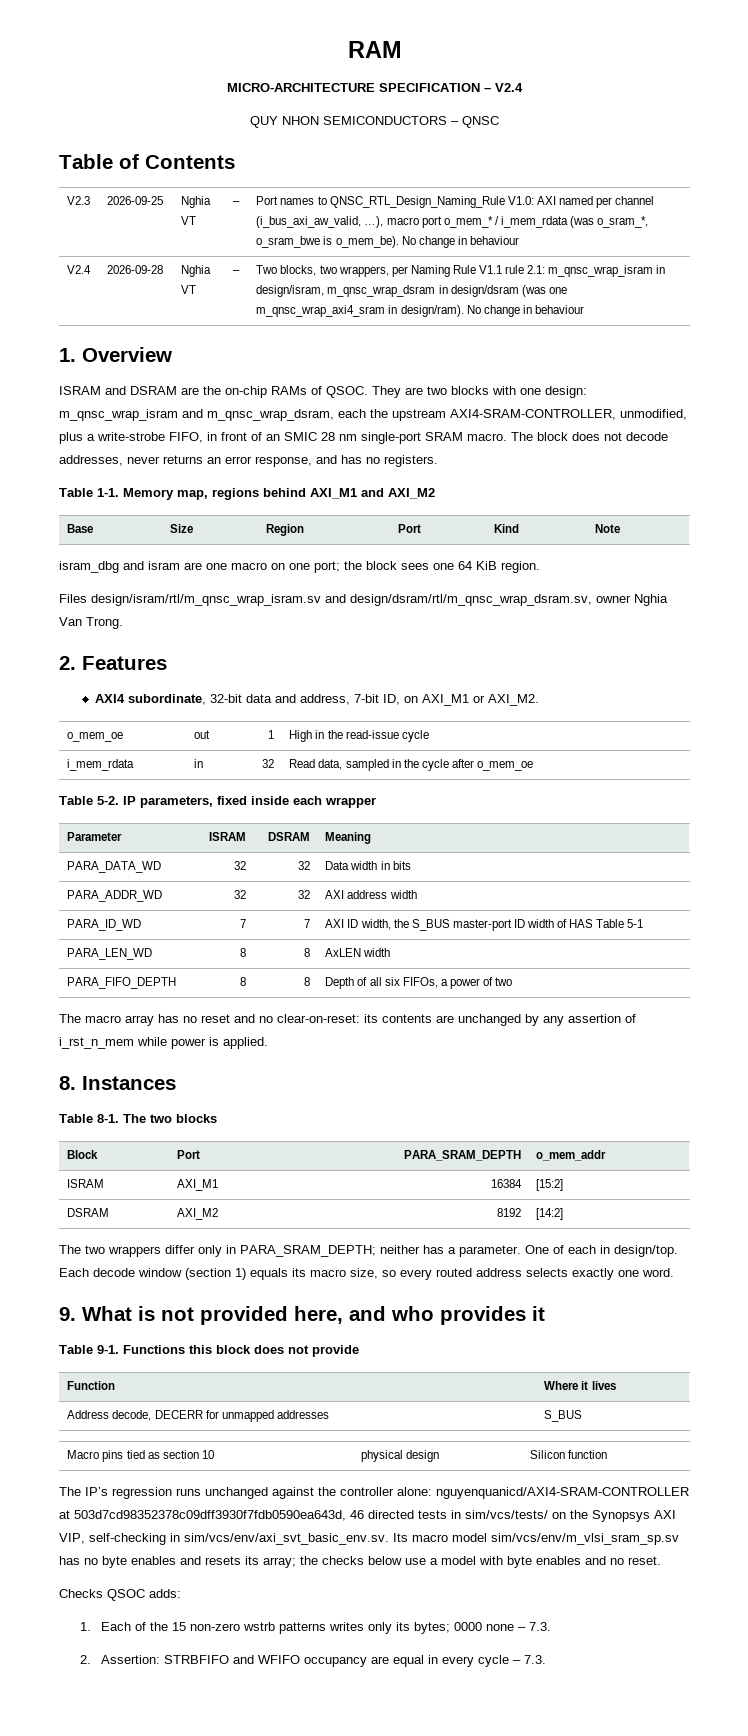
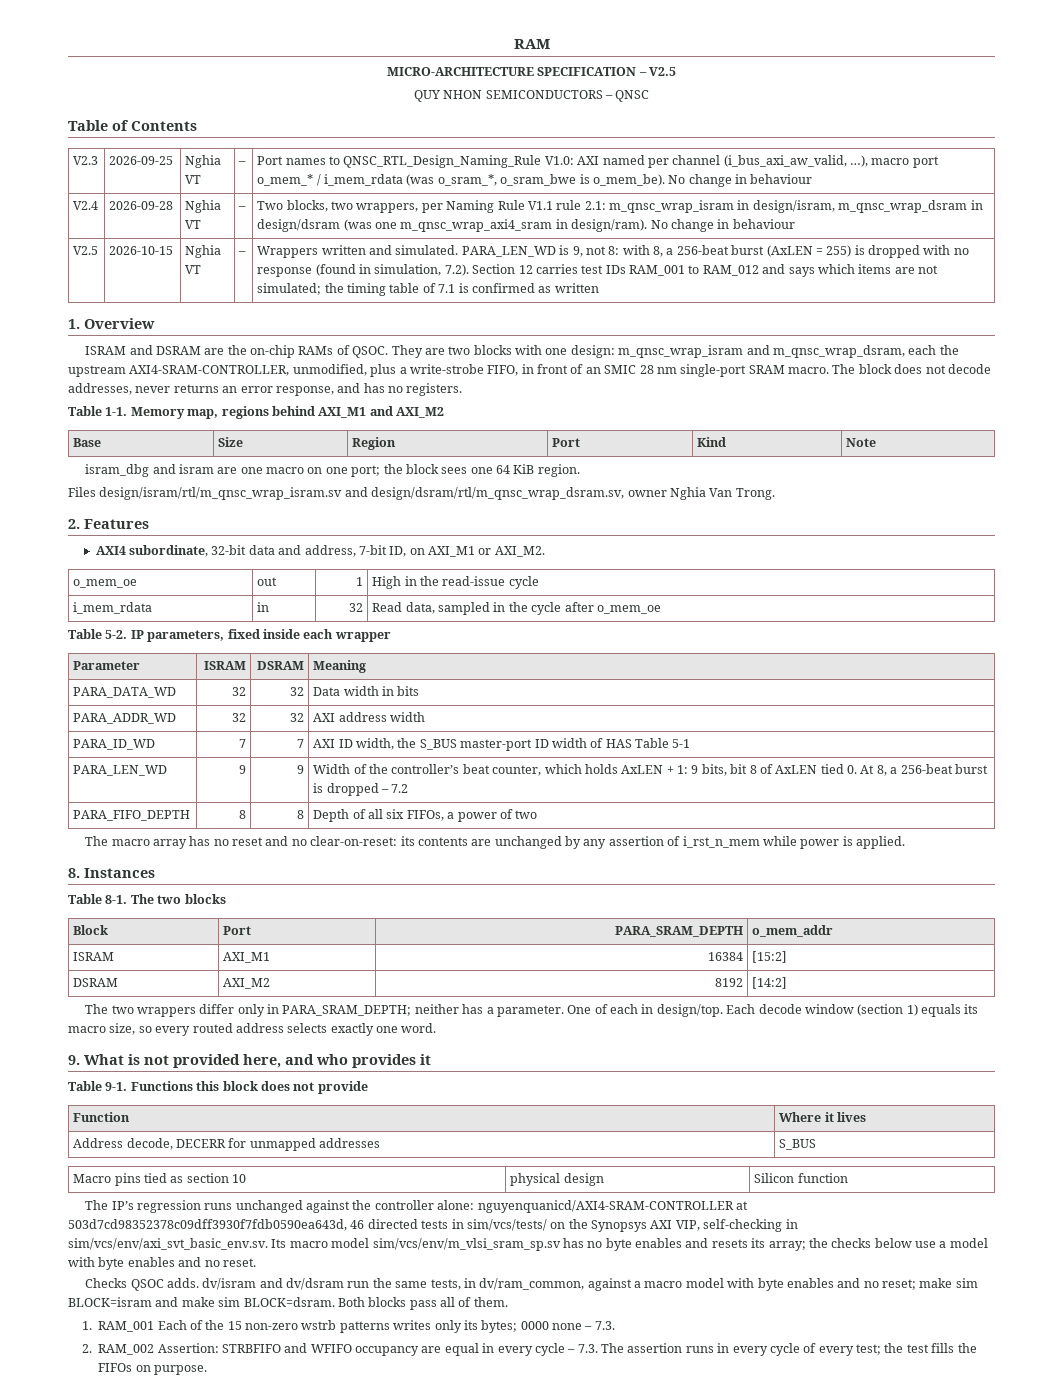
- MICRO-ARCHITECTURE SPECIFICATION – V2.4
+ MICRO-ARCHITECTURE SPECIFICATION – V2.5
+ V2.5 | 2026-10-15 | Nghia VT | – | Wrappers written and simulated. PARA_LEN_WD is 9, not 8: with 8, a 256-beat burst (AxLEN = 255) is dropped with no response (found in simulation, 7.2). Section 12 carries test IDs RAM_001 to RAM_012 and says which items are not simulated; the timing table of 7.1 is confirmed as written
- PARA_LEN_WD | 8 | 8 | AxLEN width
+ PARA_LEN_WD | 9 | 9 | Width of the controller’s beat counter, which holds AxLEN + 1: 9 bits, bit 8 of AxLEN tied 0. At 8, a 256-beat burst is dropped – 7.2
- Checks QSOC adds:
- 1. Each of the 15 non-zero wstrb patterns writes only its bytes; 0000 none – 7.3.
+ Checks QSOC adds. dv/isram and dv/dsram run the same tests, in dv/ram_common, against a macro model with byte enables and no reset; make sim BLOCK=isram and make sim BLOCK=dsram. Both blocks pass all of them.
+ 1. RAM_001 Each of the 15 non-zero wstrb patterns writes only its bytes; 0000 none – 7.3.
- 2. Assertion: STRBFIFO and WFIFO occupancy are equal in every cycle – 7.3.
+ 2. RAM_002 Assertion: STRBFIFO and WFIFO occupancy are equal in every cycle – 7.3. The assertion runs in every cycle of every test; the test fills the FIFOs on purpose.

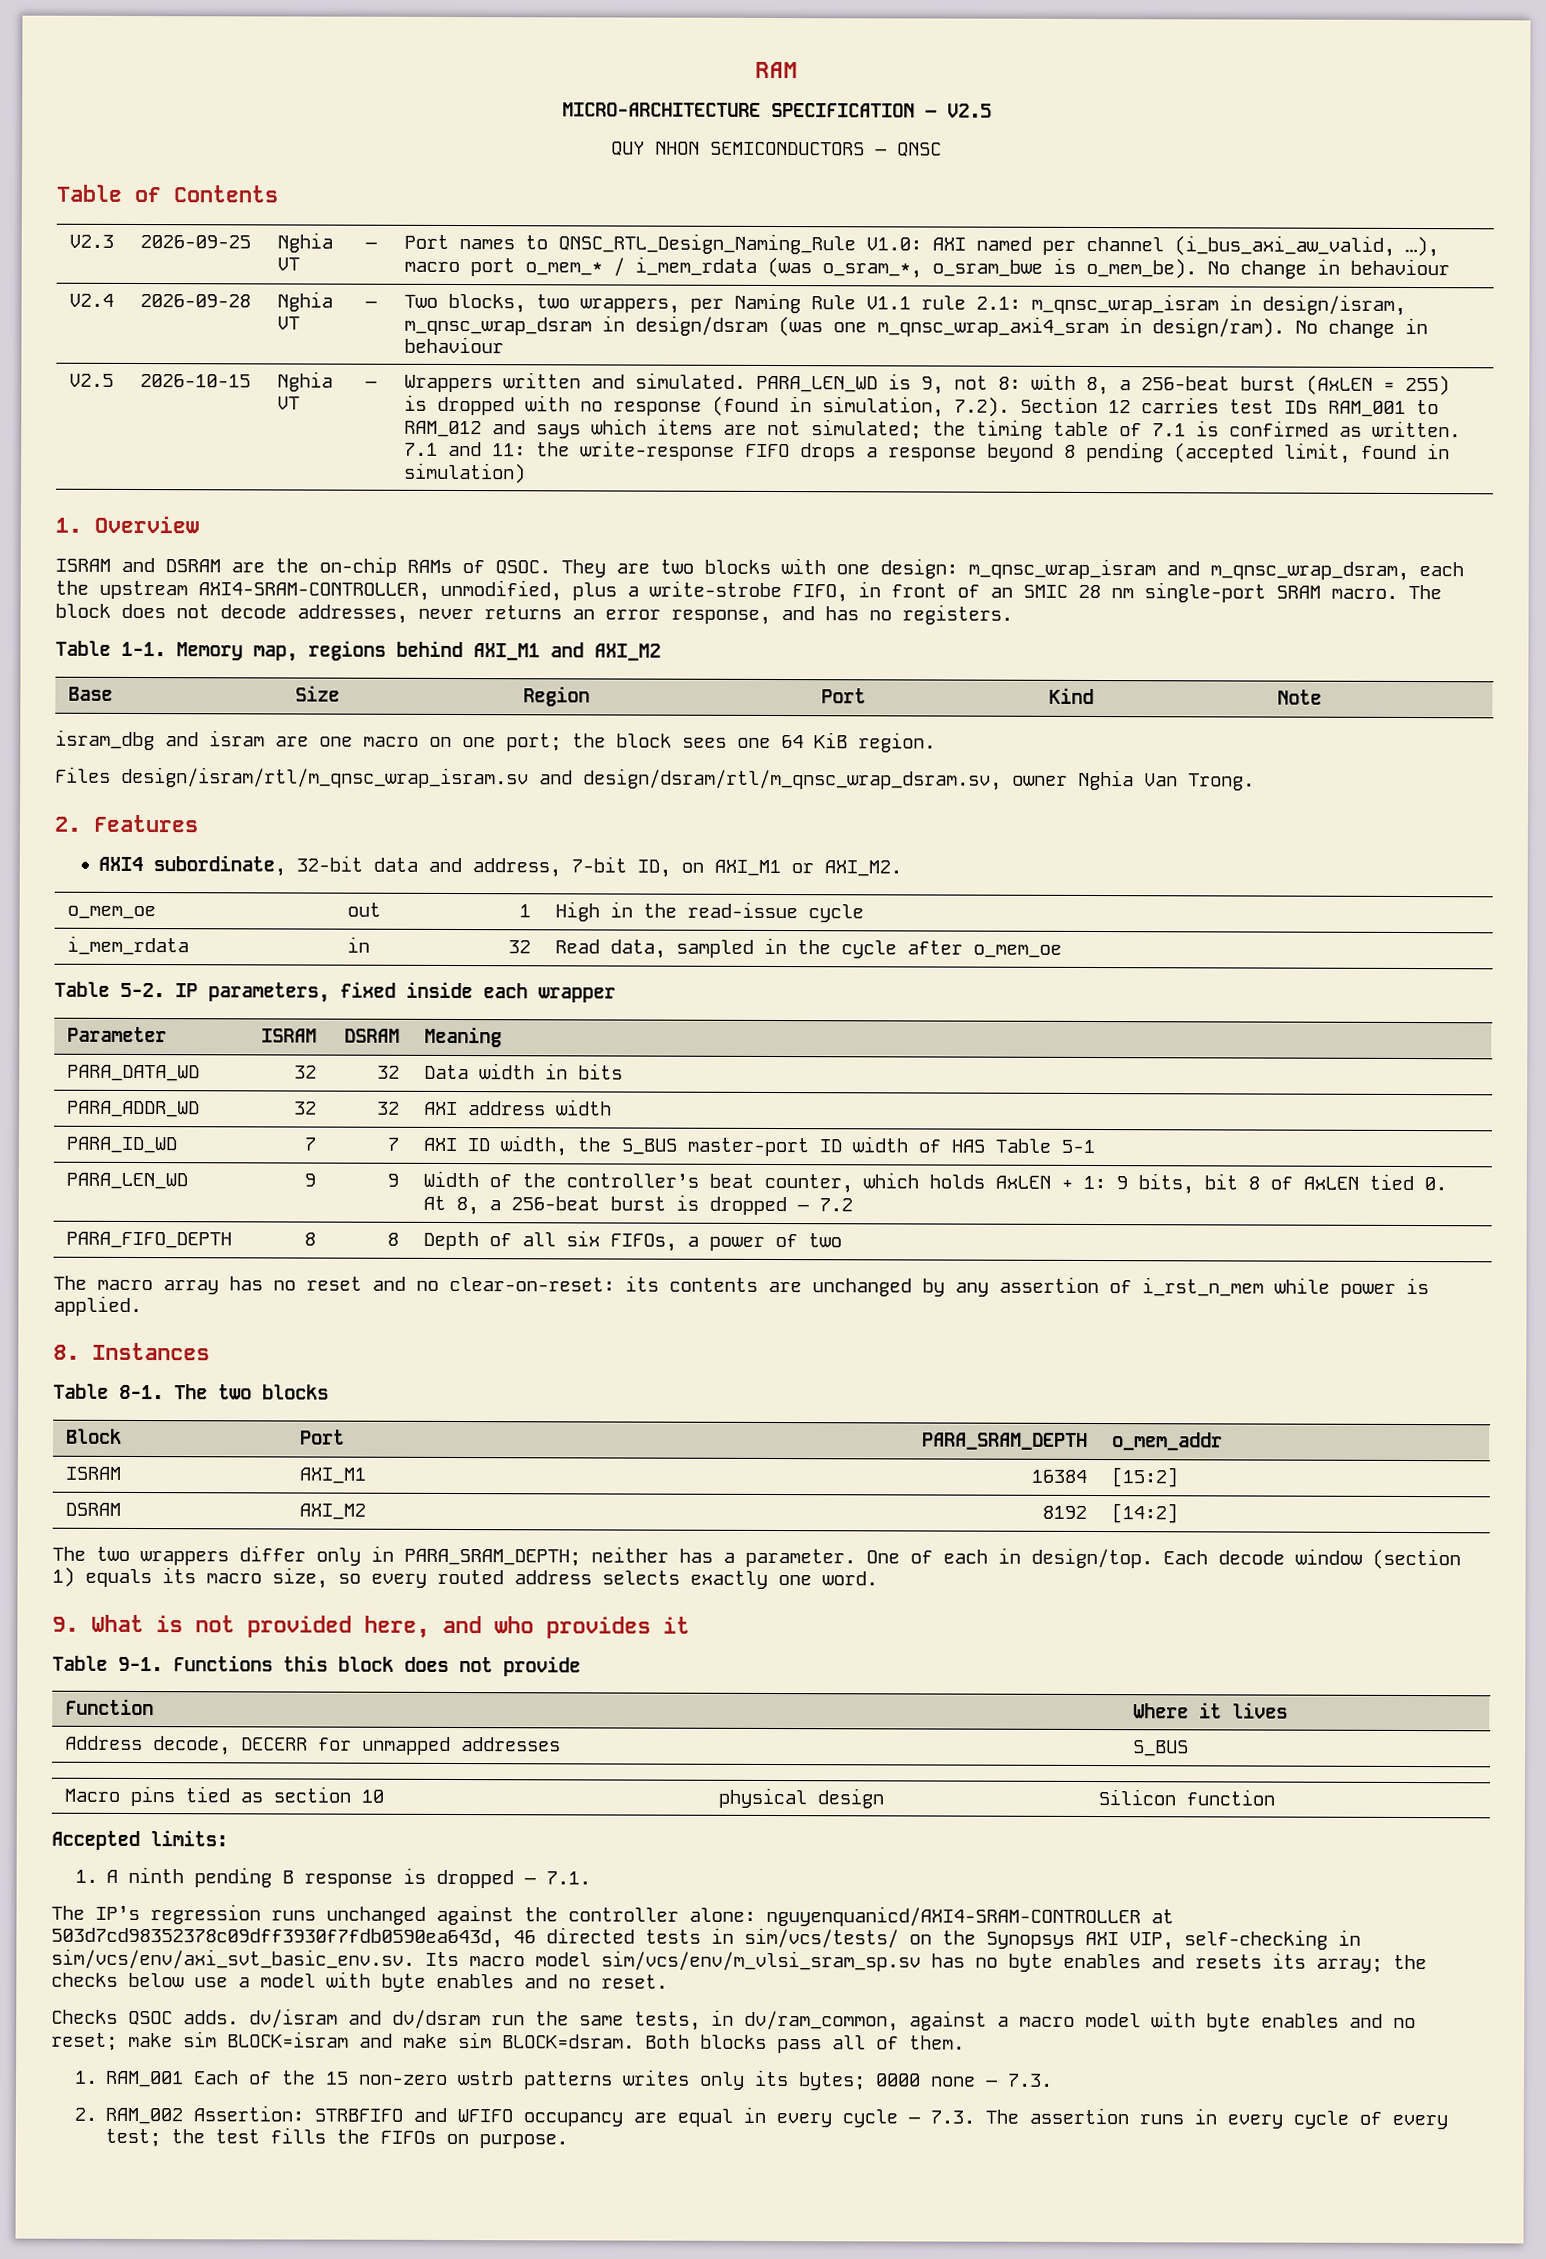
- PARA_LEN_WD is 9, not 8: with 8, a 256-beat burst (AxLEN = 255) is dropped with no response (found in simulation, 7.2). Section 12 carries test IDs RAM_001 to RAM_012 and says which items are not simulated; the timing table of 7.1 is confirmed as written
+ PARA_LEN_WD is 9, not 8: with 8, a 256-beat burst (AxLEN = 255) is dropped with no response (found in simulation, 7.2). Section 12 carries test IDs RAM_001 to RAM_012 and says which items are not simulated; the timing table of 7.1 is confirmed as written. 7.1 and 11: the write-response FIFO drops a response beyond 8 pending (accepted limit, found in simulation)
+ Accepted limits:
+ 1. A ninth pending B response is dropped – 7.1.

